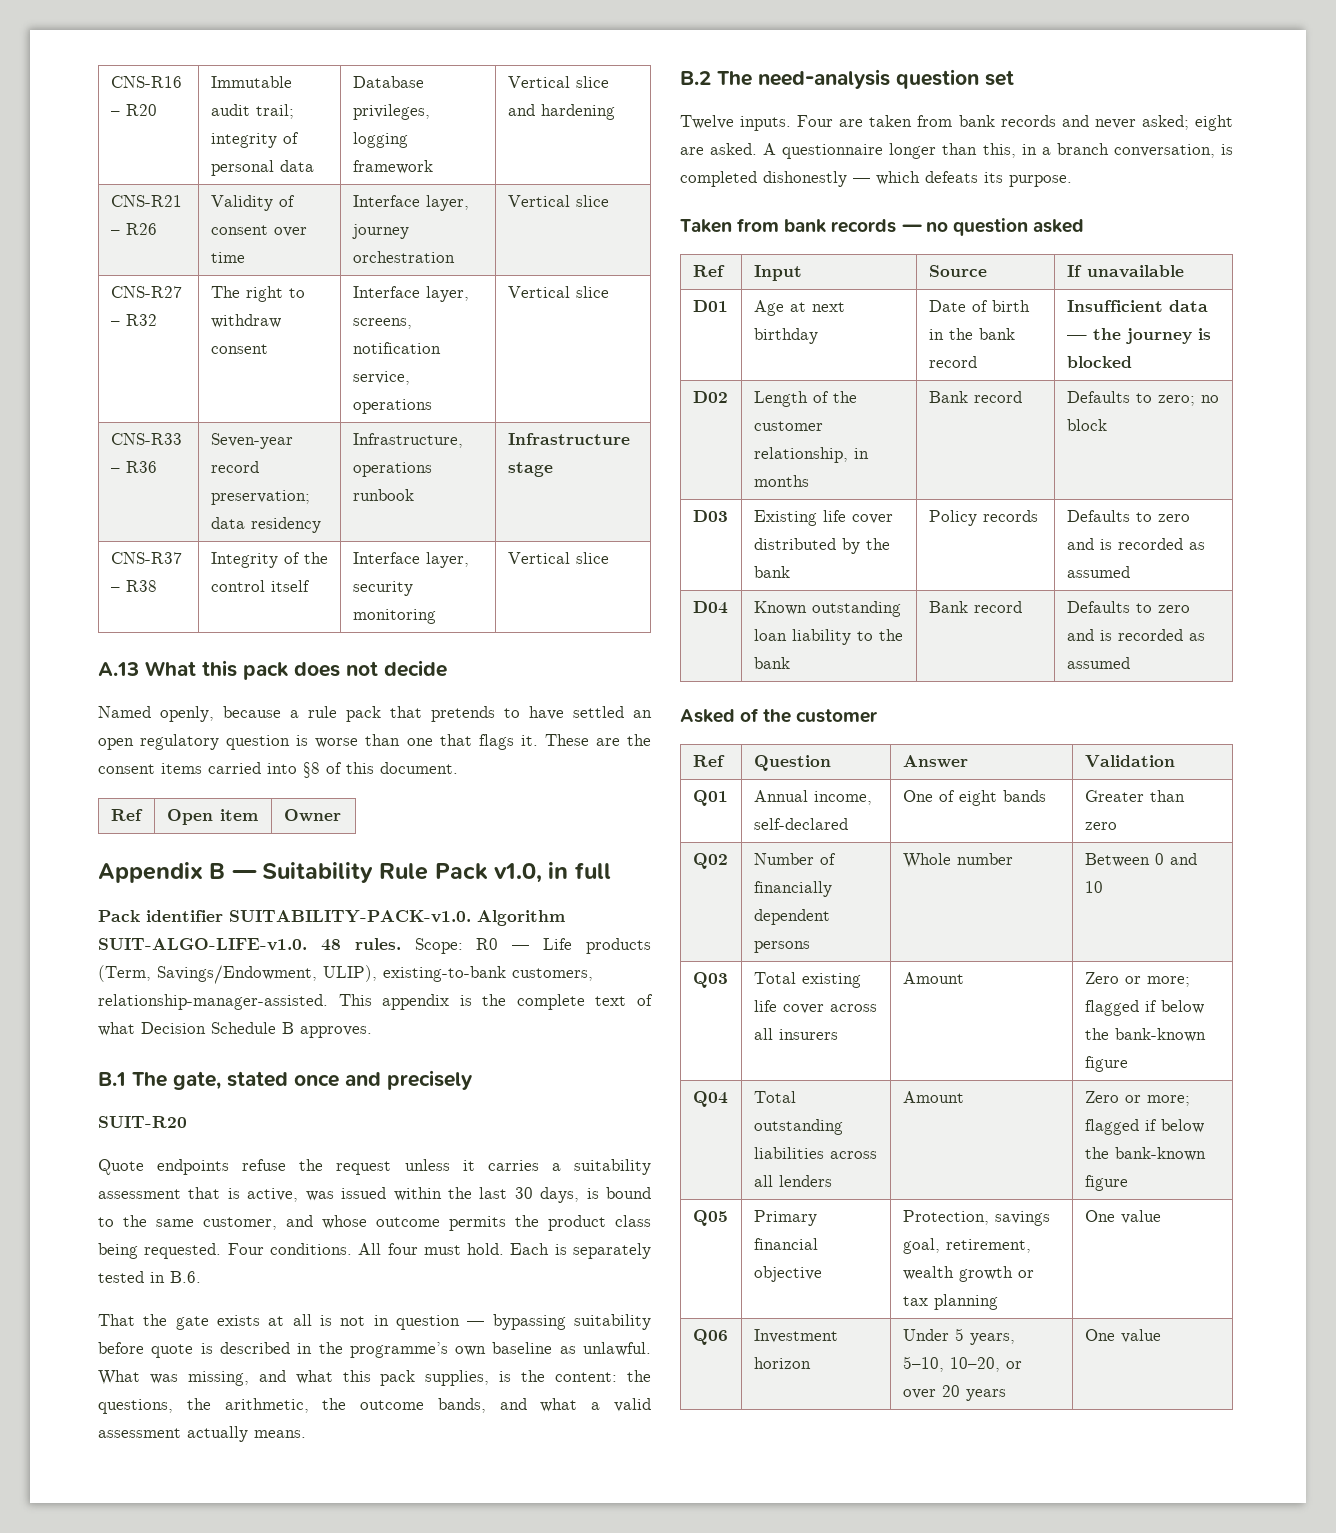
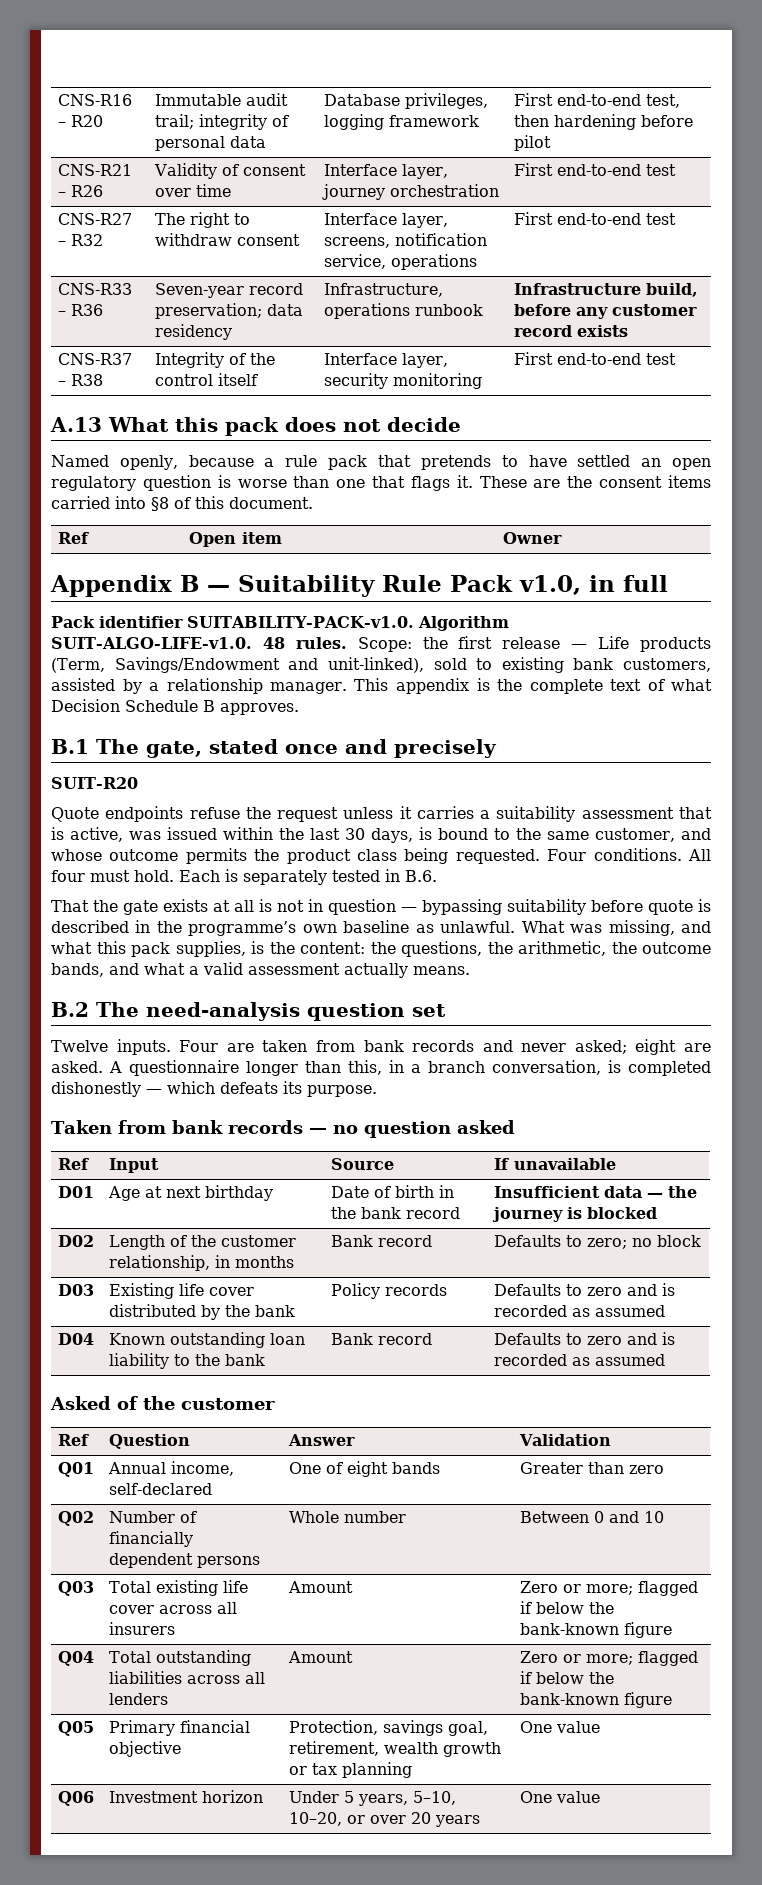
- CNS-R16 – R20 | Immutable audit trail; integrity of personal data | Database privileges, logging framework | Vertical slice and hardening
+ CNS-R16 – R20 | Immutable audit trail; integrity of personal data | Database privileges, logging framework | First end-to-end test, then hardening before pilot
- CNS-R21 – R26 | Validity of consent over time | Interface layer, journey orchestration | Vertical slice
+ CNS-R21 – R26 | Validity of consent over time | Interface layer, journey orchestration | First end-to-end test
- CNS-R27 – R32 | The right to withdraw consent | Interface layer, screens, notification service, operations | Vertical slice
+ CNS-R27 – R32 | The right to withdraw consent | Interface layer, screens, notification service, operations | First end-to-end test
- CNS-R33 – R36 | Seven-year record preservation; data residency | Infrastructure, operations runbook | Infrastructure stage
+ CNS-R33 – R36 | Seven-year record preservation; data residency | Infrastructure, operations runbook | Infrastructure build, before any customer record exists
- CNS-R37 – R38 | Integrity of the control itself | Interface layer, security monitoring | Vertical slice
+ CNS-R37 – R38 | Integrity of the control itself | Interface layer, security monitoring | First end-to-end test
- Scope: R0 — Life products (Term, Savings/Endowment, ULIP), existing-to-bank customers, relationship-manager-assisted.
+ Scope: the first release — Life products (Term, Savings/Endowment and unit-linked), sold to existing bank customers, assisted by a relationship manager.

